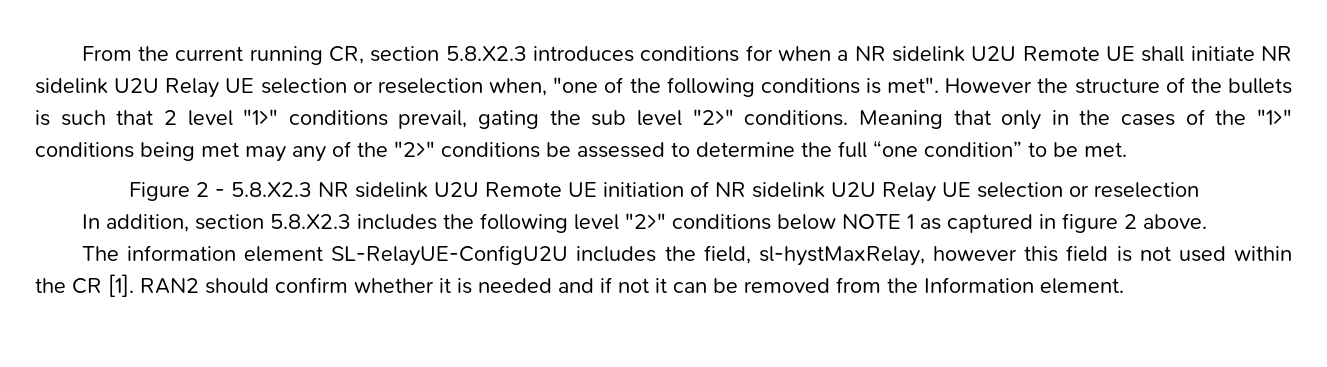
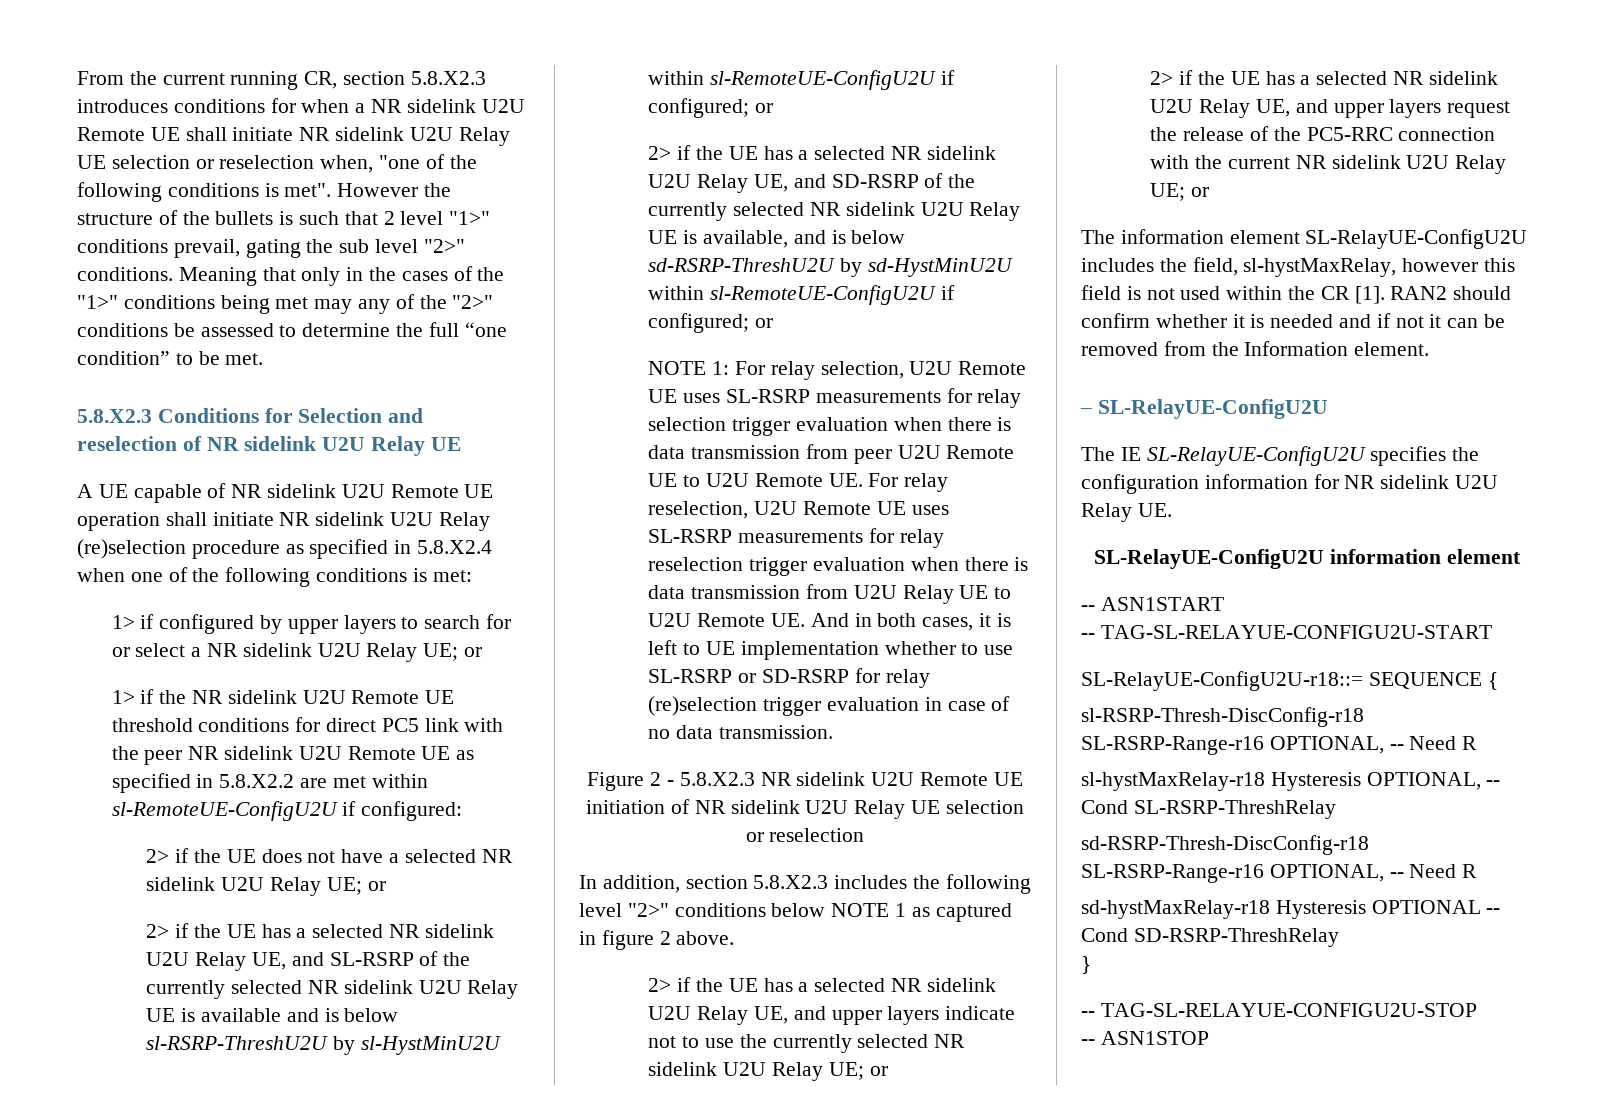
+ 5.8.X2.3 Conditions for Selection and reselection of NR sidelink U2U Relay UE
+ A UE capable of NR sidelink U2U Remote UE operation shall initiate NR sidelink U2U Relay (re)selection procedure as specified in 5.8.X2.4 when one of the following conditions is met:
+ 1> if configured by upper layers to search for or select a NR sidelink U2U Relay UE; or
+ 1> if the NR sidelink U2U Remote UE threshold conditions for direct PC5 link with the peer NR sidelink U2U Remote UE as specified in 5.8.X2.2 are met within sl-RemoteUE-ConfigU2U if configured:
+ 2> if the UE does not have a selected NR sidelink U2U Relay UE; or
+ 2> if the UE has a selected NR sidelink U2U Relay UE, and SL-RSRP of the currently selected NR sidelink U2U Relay UE is available and is below sl-RSRP-ThreshU2U by sl-HystMinU2U within sl-RemoteUE-ConfigU2U if configured; or
+ 2> if the UE has a selected NR sidelink U2U Relay UE, and SD-RSRP of the currently selected NR sidelink U2U Relay UE is available, and is below sd-RSRP-ThreshU2U by sd-HystMinU2U within sl-RemoteUE-ConfigU2U if configured; or
+ NOTE 1: For relay selection, U2U Remote UE uses SL-RSRP measurements for relay selection trigger evaluation when there is data transmission from peer U2U Remote UE to U2U Remote UE. For relay reselection, U2U Remote UE uses SL-RSRP measurements for relay reselection trigger evaluation when there is data transmission from U2U Relay UE to U2U Remote UE. And in both cases, it is left to UE implementation whether to use SL-RSRP or SD-RSRP for relay (re)selection trigger evaluation in case of no data transmission.
+ 2> if the UE has a selected NR sidelink U2U Relay UE, and upper layers indicate not to use the currently selected NR sidelink U2U Relay UE; or
+ 2> if the UE has a selected NR sidelink U2U Relay UE, and upper layers request the release of the PC5-RRC connection with the current NR sidelink U2U Relay UE; or
+ – SL-RelayUE-ConfigU2U
+ The IE SL-RelayUE-ConfigU2U specifies the configuration information for NR sidelink U2U Relay UE.
+ SL-RelayUE-ConfigU2U information element
+ -- ASN1START
+ -- TAG-SL-RELAYUE-CONFIGU2U-START
+ SL-RelayUE-ConfigU2U-r18::= SEQUENCE {
+ sl-RSRP-Thresh-DiscConfig-r18 SL-RSRP-Range-r16 OPTIONAL, -- Need R
+ sl-hystMaxRelay-r18 Hysteresis OPTIONAL, -- Cond SL-RSRP-ThreshRelay
+ sd-RSRP-Thresh-DiscConfig-r18 SL-RSRP-Range-r16 OPTIONAL, -- Need R
+ sd-hystMaxRelay-r18 Hysteresis OPTIONAL -- Cond SD-RSRP-ThreshRelay
+ }
+ -- TAG-SL-RELAYUE-CONFIGU2U-STOP
+ -- ASN1STOP

